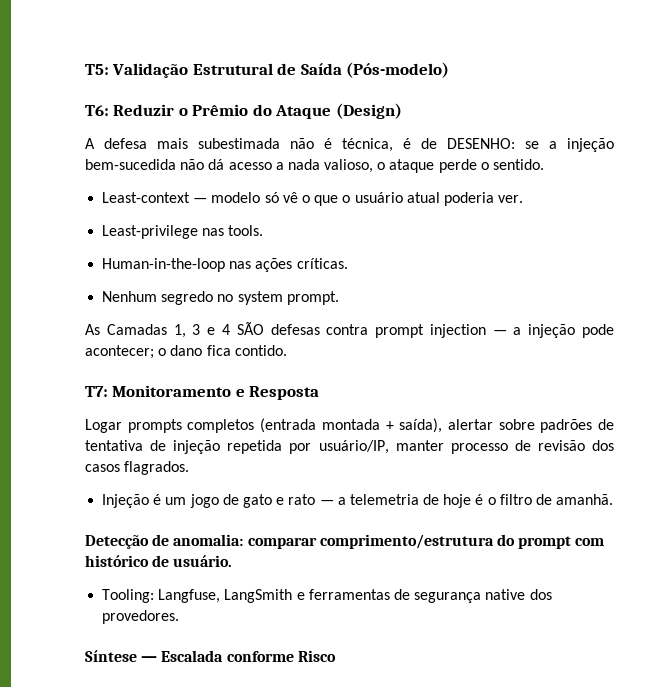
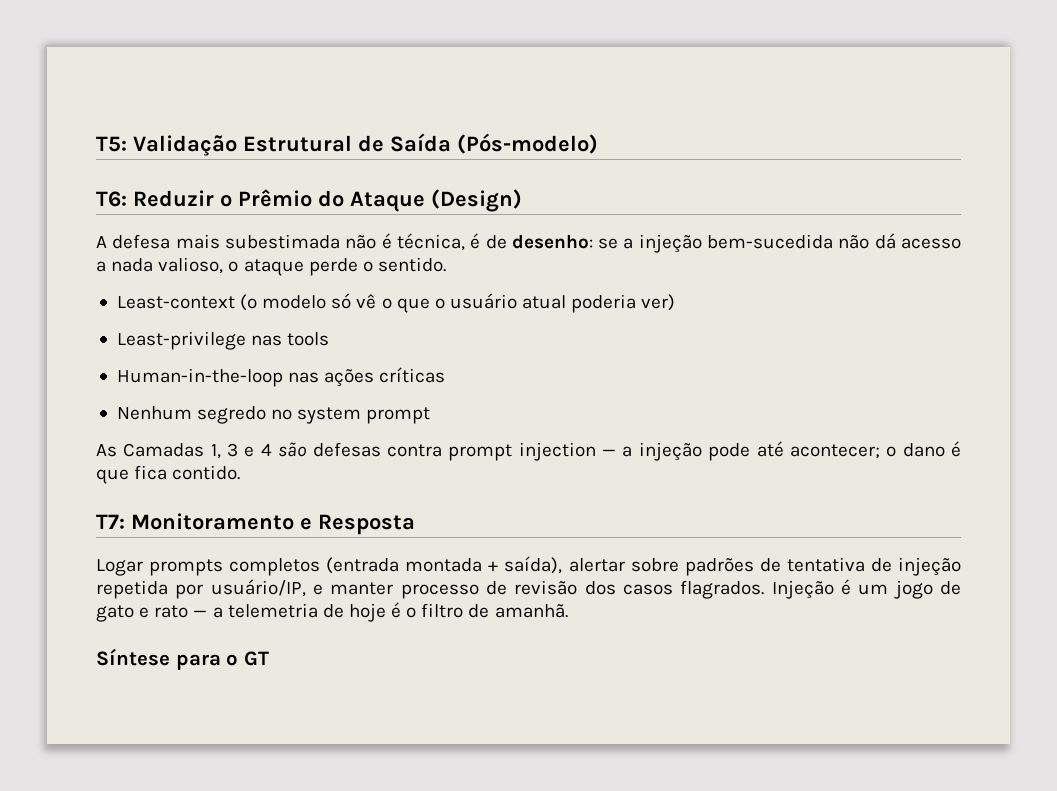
- A defesa mais subestimada não é técnica, é de DESENHO: se a injeção bem-sucedida não dá acesso a nada valioso, o ataque perde o sentido.
+ A defesa mais subestimada não é técnica, é de desenho: se a injeção bem-sucedida não dá acesso a nada valioso, o ataque perde o sentido.
- Least-context — modelo só vê o que o usuário atual poderia ver.
+ Least-context (o modelo só vê o que o usuário atual poderia ver)
- Least-privilege nas tools.
+ Least-privilege nas tools
- Human-in-the-loop nas ações críticas.
+ Human-in-the-loop nas ações críticas
- Nenhum segredo no system prompt.
+ Nenhum segredo no system prompt
- As Camadas 1, 3 e 4 SÃO defesas contra prompt injection — a injeção pode acontecer; o dano fica contido.
+ As Camadas 1, 3 e 4 são defesas contra prompt injection — a injeção pode até acontecer; o dano é que fica contido.
- Logar prompts completos (entrada montada + saída), alertar sobre padrões de tentativa de injeção repetida por usuário/IP, manter processo de revisão dos casos flagrados.
- Injeção é um jogo de gato e rato — a telemetria de hoje é o filtro de amanhã.
+ Logar prompts completos (entrada montada + saída), alertar sobre padrões de tentativa de injeção repetida por usuário/IP, e manter processo de revisão dos casos flagrados. Injeção é um jogo de gato e rato — a telemetria de hoje é o filtro de amanhã.
- Detecção de anomalia: comparar comprimento/estrutura do prompt com histórico de usuário.
- Tooling: Langfuse, LangSmith e ferramentas de segurança native dos provedores.
- Síntese — Escalada conforme Risco
+ Síntese para o GT

